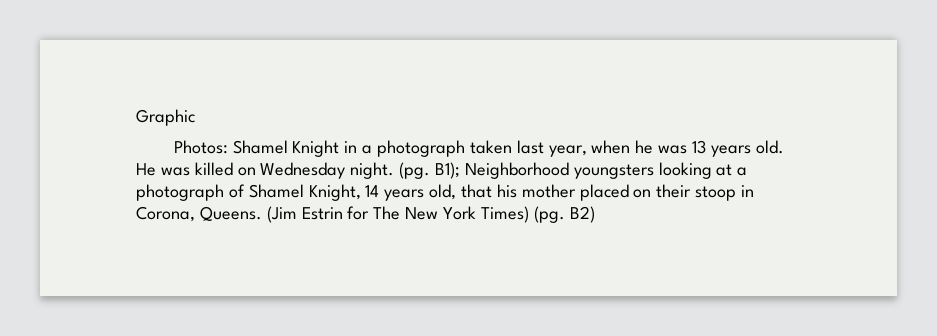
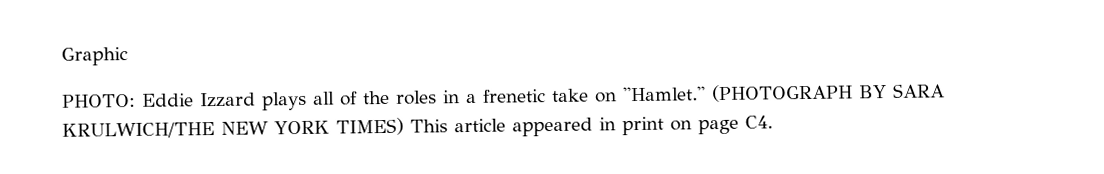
- Photos: Shamel Knight in a photograph taken last year, when he was 13 years old. He was killed on Wednesday night. (pg. B1); Neighborhood youngsters looking at a photograph of Shamel Knight, 14 years old, that his mother placed on their stoop in Corona, Queens. (Jim Estrin for The New York Times) (pg. B2)
+ PHOTO: Eddie Izzard plays all of the roles in a frenetic take on ''Hamlet.'' (PHOTOGRAPH BY SARA KRULWICH/THE NEW YORK TIMES) This article appeared in print on page C4.

